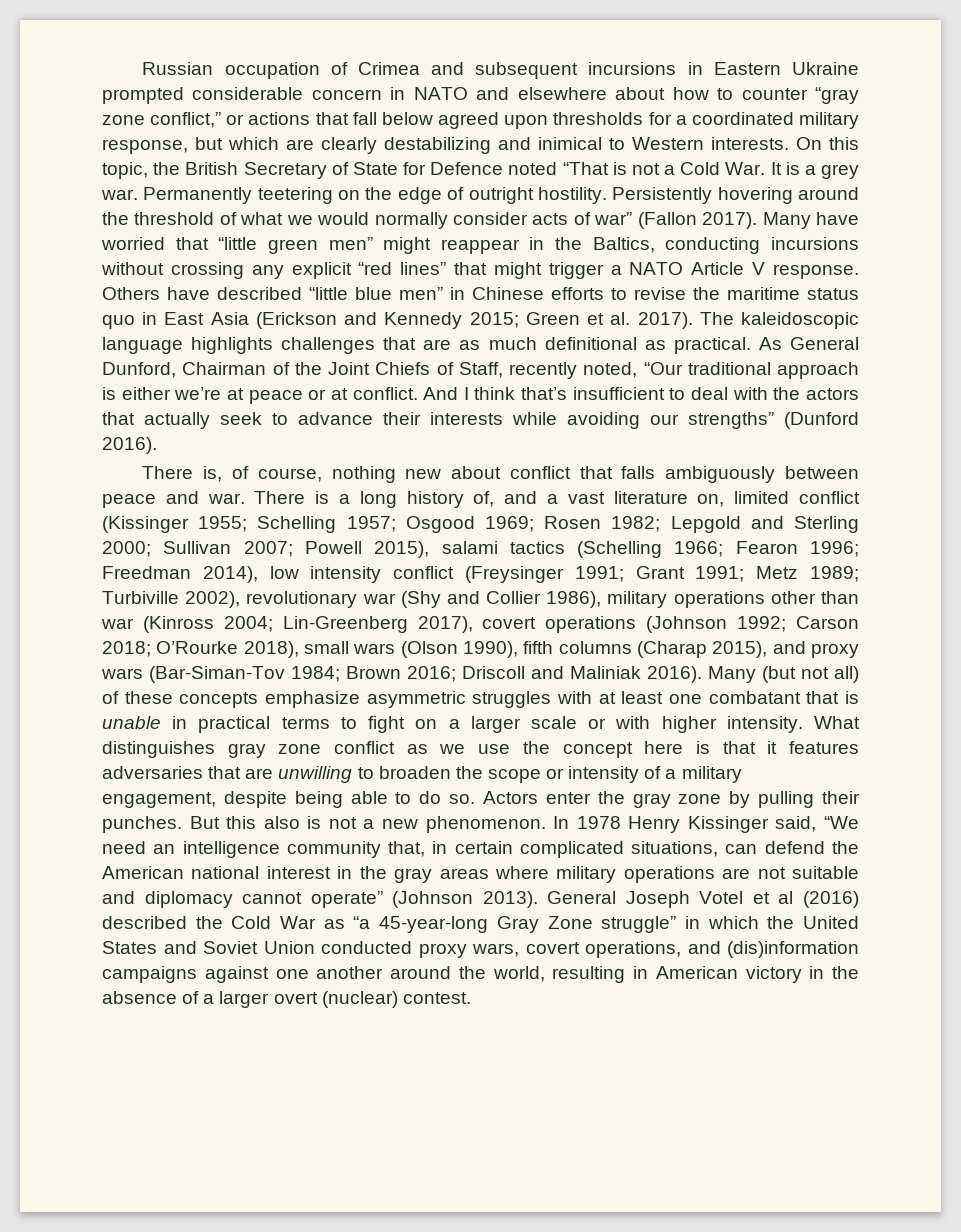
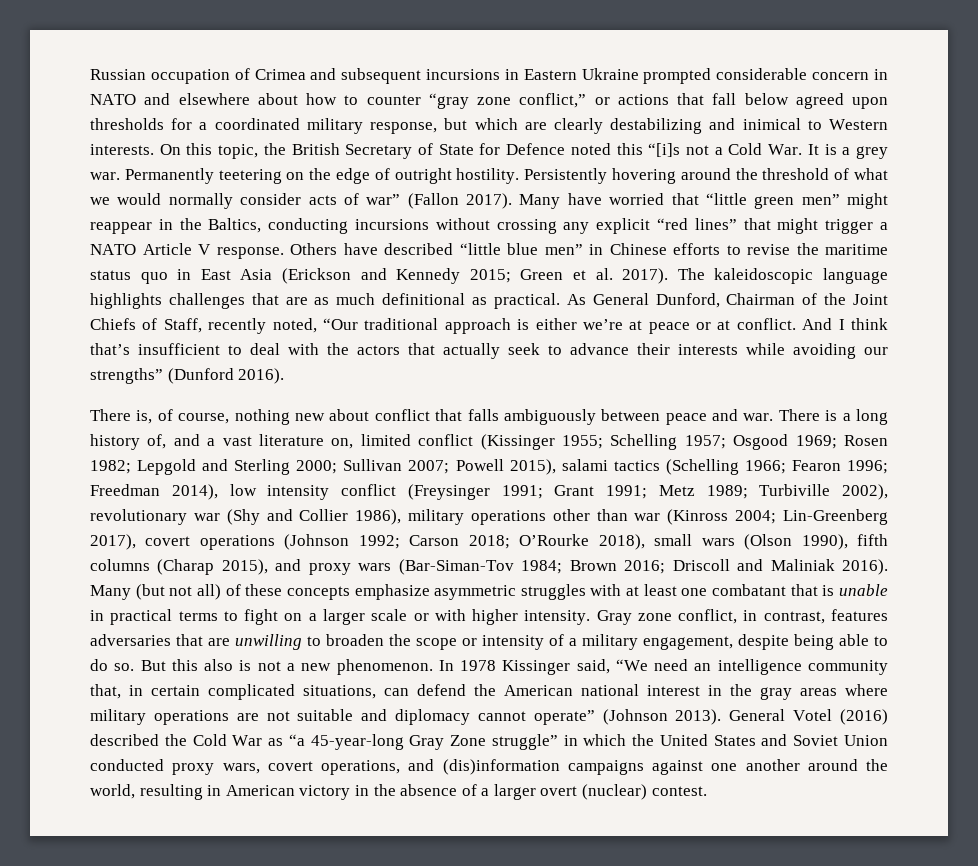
- On this topic, the British Secretary of State for Defence noted “That is not a Cold War. It is a grey war.
+ On this topic, the British Secretary of State for Defence noted this “[i]s not a Cold War. It is a grey war.
- What distinguishes gray zone conflict as we use the concept here is that it features adversaries that are unwilling to broaden the scope or intensity of a military engagement, despite being able to do so.
+ Gray zone conflict, in contrast, features adversaries that are unwilling to broaden the scope or intensity of a military engagement, despite being able to do so.
- Actors enter the gray zone by pulling their punches.
- In 1978 Henry Kissinger said, “We need an intelligence community that, in certain complicated situations, can defend the American national interest in the gray areas where military operations are not suitable and diplomacy cannot operate” (Johnson 2013).
+ In 1978 Kissinger said, “We need an intelligence community that, in certain complicated situations, can defend the American national interest in the gray areas where military operations are not suitable and diplomacy cannot operate” (Johnson 2013).
- General Joseph Votel et al (2016) described the Cold War as “a 45-year-long Gray Zone struggle” in which the United States and Soviet Union conducted proxy wars, covert operations, and (dis)information campaigns against one another around the world, resulting in American victory in the absence of a larger overt (nuclear) contest.
+ General Votel (2016) described the Cold War as “a 45-year-long Gray Zone struggle” in which the United States and Soviet Union conducted proxy wars, covert operations, and (dis)information campaigns against one another around the world, resulting in American victory in the absence of a larger overt (nuclear) contest.

